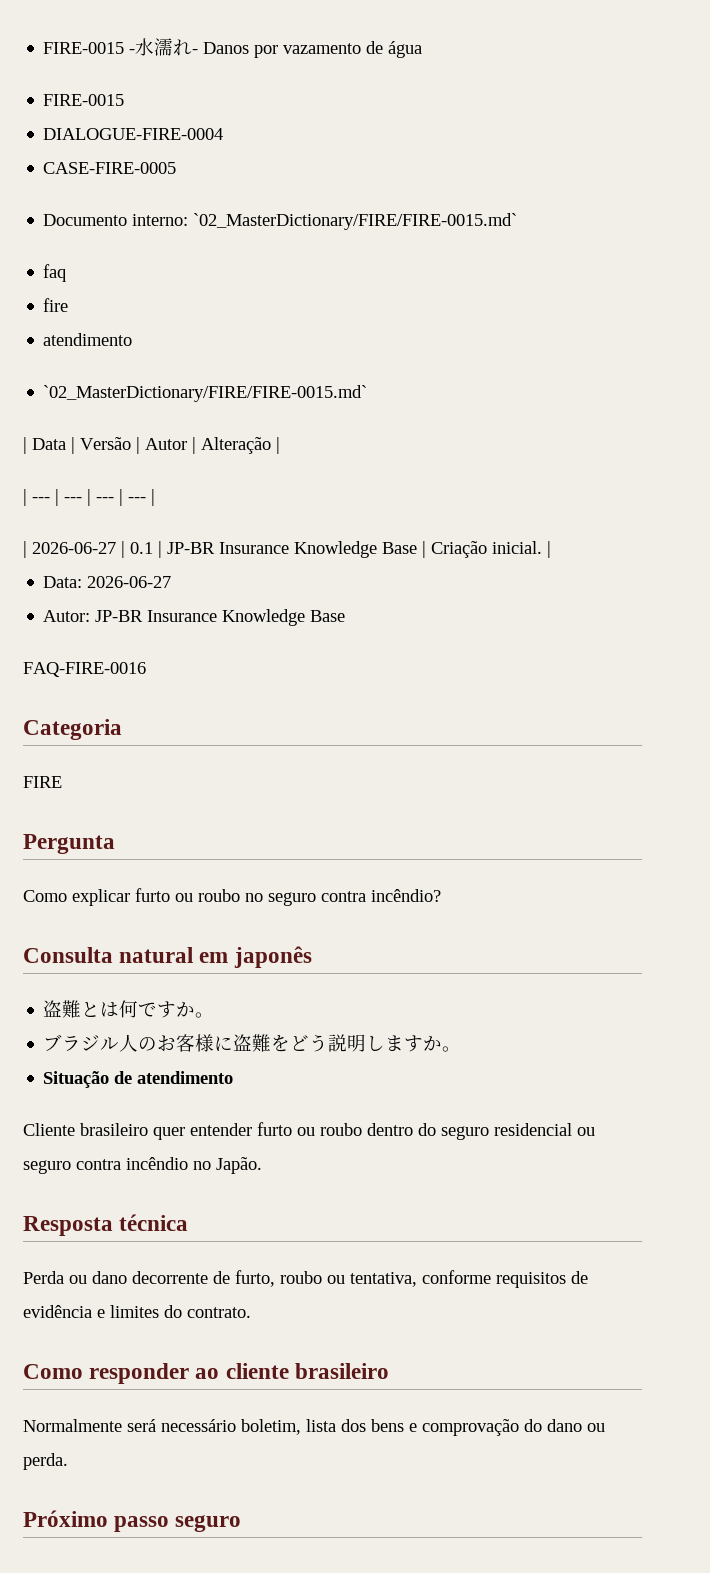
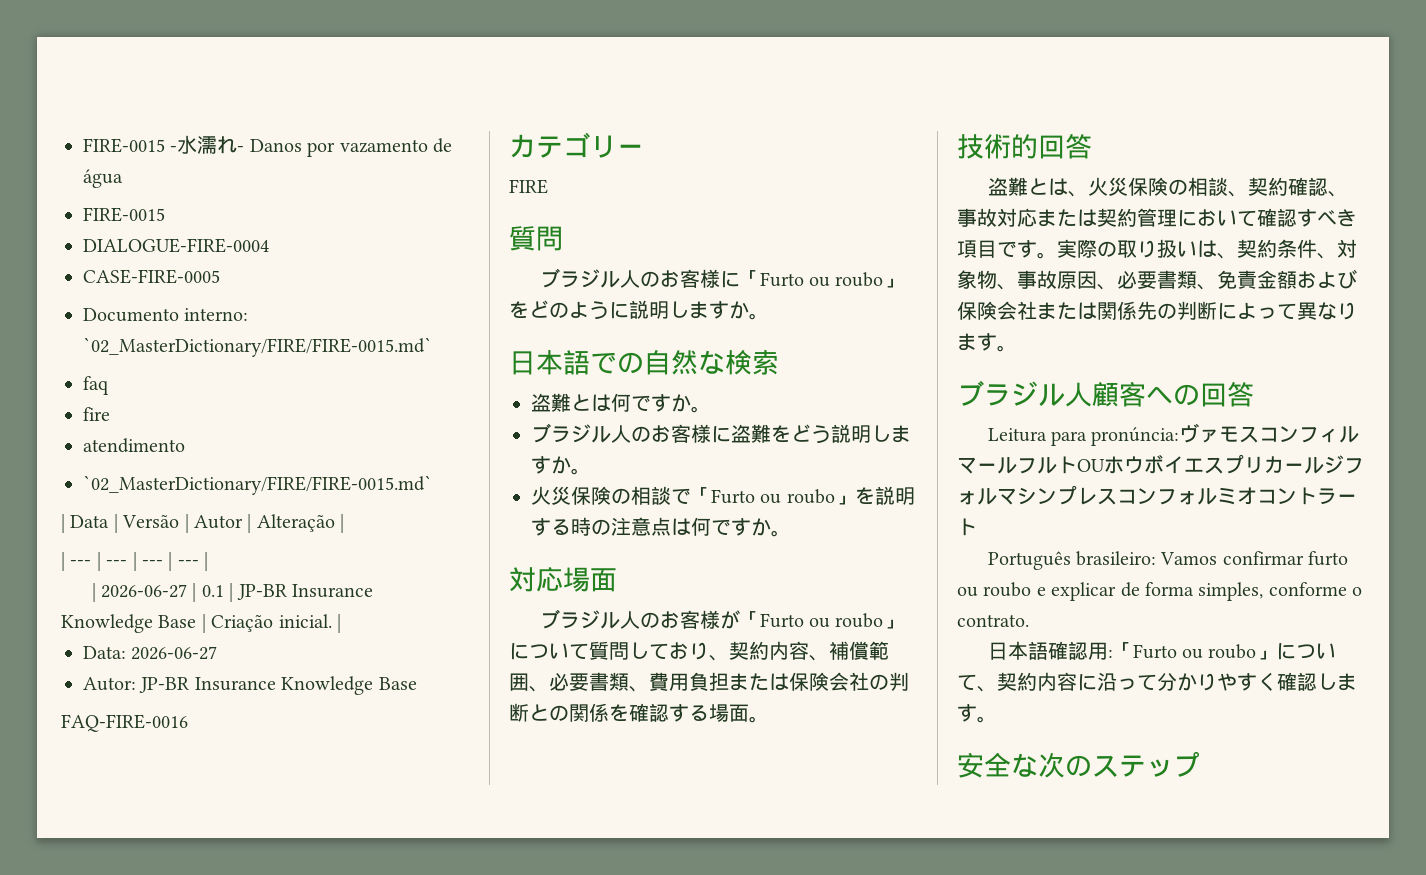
- Categoria
+ カテゴリー
  FIRE
- Pergunta
- Como explicar furto ou roubo no seguro contra incêndio?
- Consulta natural em japonês
+ 質問
+ ブラジル人のお客様に「Furto ou roubo」をどのように説明しますか。
+ 日本語での自然な検索
- Situação de atendimento
- Cliente brasileiro quer entender furto ou roubo dentro do seguro residencial ou seguro contra incêndio no Japão.
- Resposta técnica
- Perda ou dano decorrente de furto, roubo ou tentativa, conforme requisitos de evidência e limites do contrato.
- Como responder ao cliente brasileiro
- Normalmente será necessário boletim, lista dos bens e comprovação do dano ou perda.
- Próximo passo seguro
+ 火災保険の相談で「Furto ou roubo」を説明する時の注意点は何ですか。
+ 対応場面
+ ブラジル人のお客様が「Furto ou roubo」について質問しており、契約内容、補償範囲、必要書類、費用負担または保険会社の判断との関係を確認する場面。
+ 技術的回答
+ 盗難とは、火災保険の相談、契約確認、事故対応または契約管理において確認すべき項目です。実際の取り扱いは、契約条件、対象物、事故原因、必要書類、免責金額および保険会社または関係先の判断によって異なります。
+ ブラジル人顧客への回答
+ Leitura para pronúncia:ヴァモスコンフィルマールフルトOUホウボイエスプリカールジフォルマシンプレスコンフォルミオコントラート
+ Português brasileiro: Vamos confirmar furto ou roubo e explicar de forma simples, conforme o contrato.
+ 日本語確認用:「Furto ou roubo」について、契約内容に沿って分かりやすく確認します。
+ 安全な次のステップ

